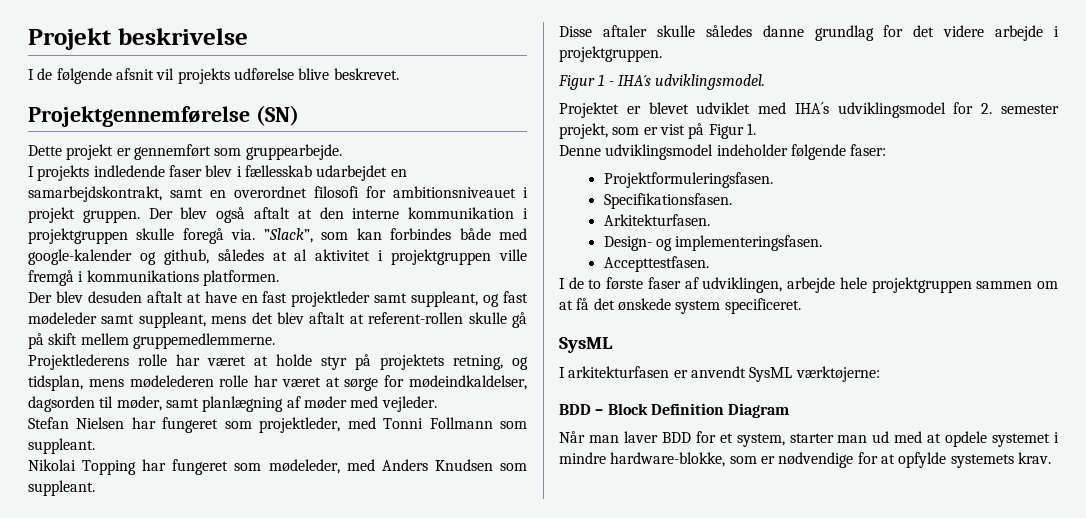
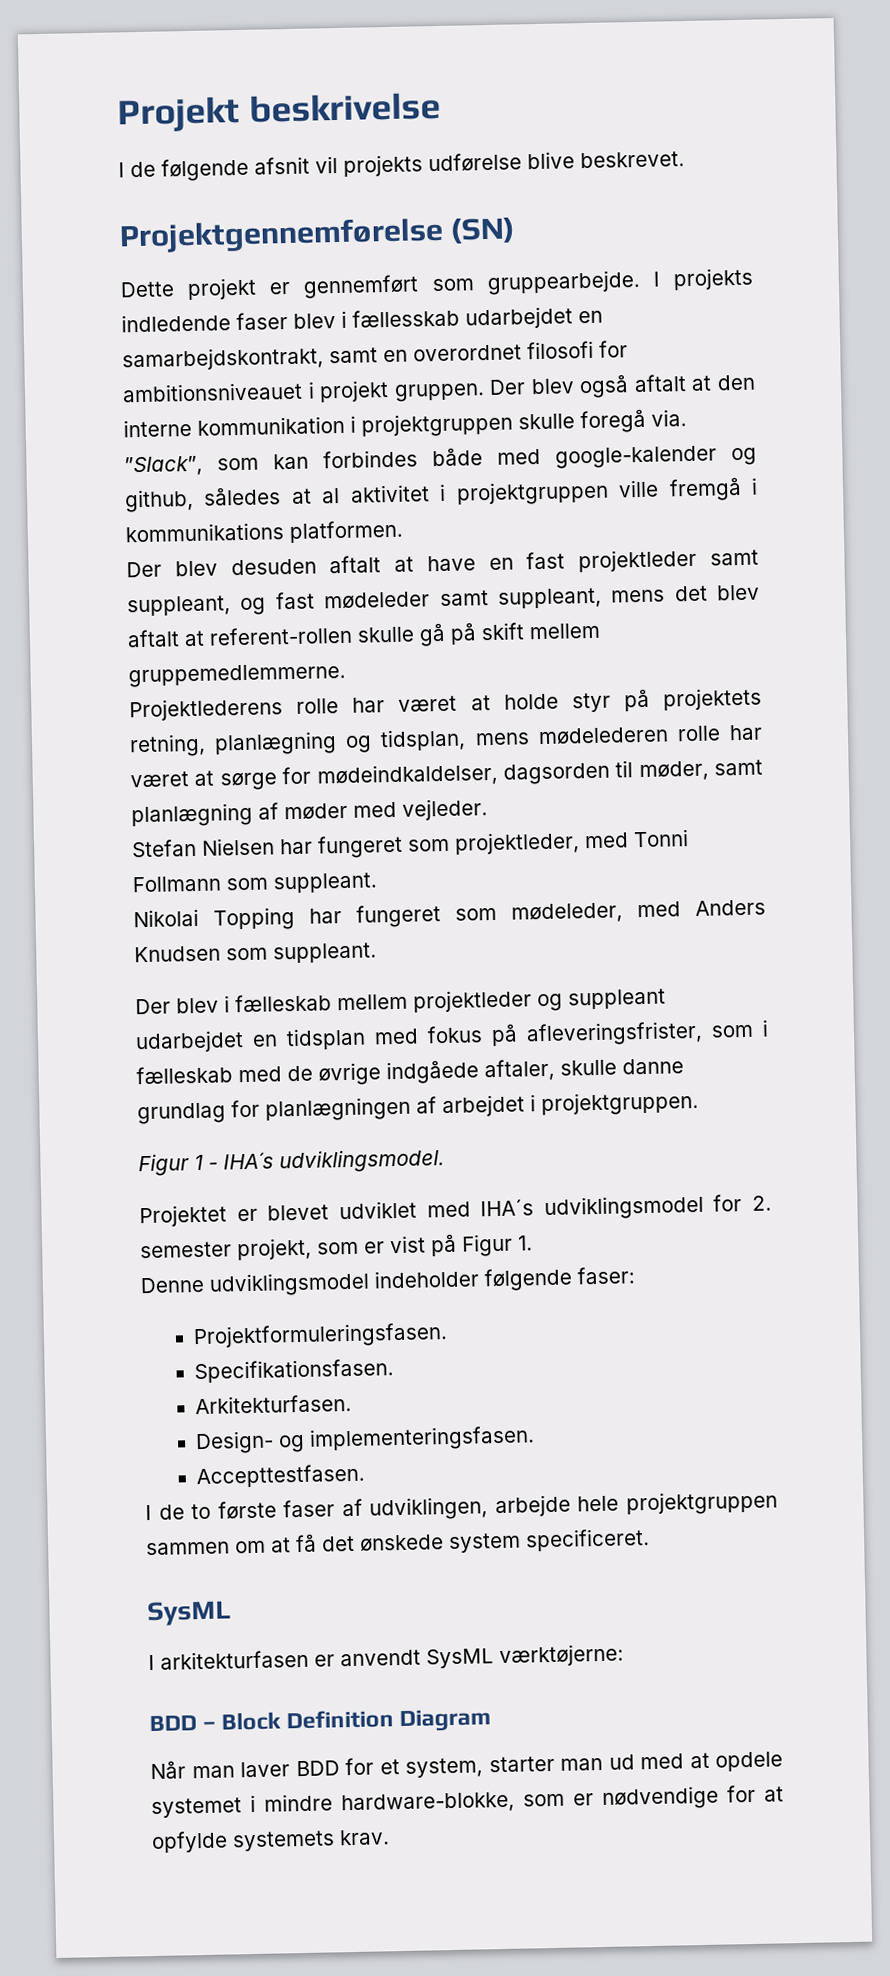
- Dette projekt er gennemført som gruppearbejde.
- I projekts indledende faser blev i fællesskab udarbejdet en samarbejdskontrakt, samt en overordnet filosofi for ambitionsniveauet i projekt gruppen.
+ Dette projekt er gennemført som gruppearbejde. I projekts indledende faser blev i fællesskab udarbejdet en samarbejdskontrakt, samt en overordnet filosofi for ambitionsniveauet i projekt gruppen.
- Projektlederens rolle har været at holde styr på projektets retning, og tidsplan, mens mødelederen rolle har været at sørge for mødeindkaldelser, dagsorden til møder, samt planlægning af møder med vejleder.
+ Projektlederens rolle har været at holde styr på projektets retning, planlægning og tidsplan, mens mødelederen rolle har været at sørge for mødeindkaldelser, dagsorden til møder, samt planlægning af møder med vejleder.
- Disse aftaler skulle således danne grundlag for det videre arbejde i projektgruppen.
+ Der blev i fælleskab mellem projektleder og suppleant udarbejdet en tidsplan med fokus på afleveringsfrister, som i fælleskab med de øvrige indgåede aftaler, skulle danne grundlag for planlægningen af arbejdet i projektgruppen.

